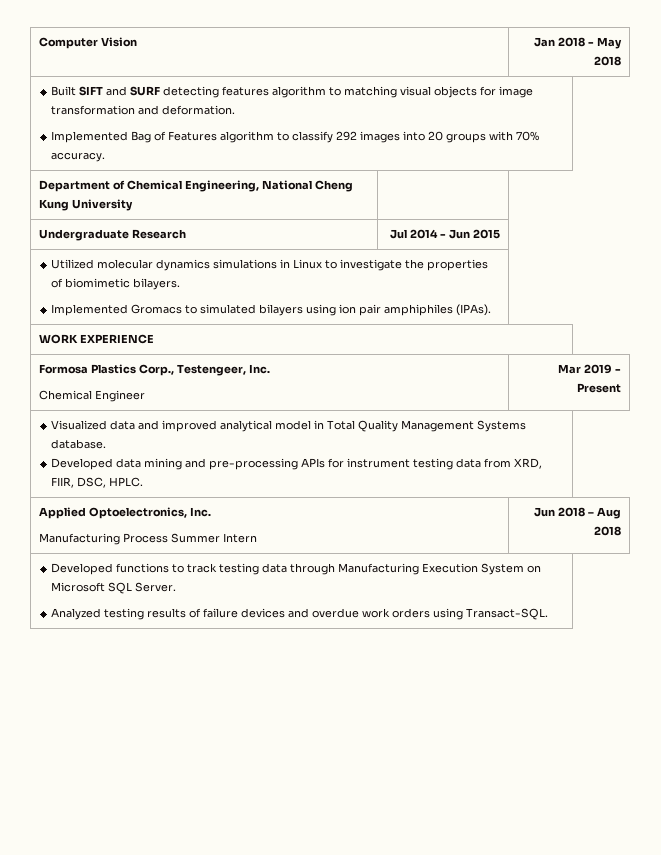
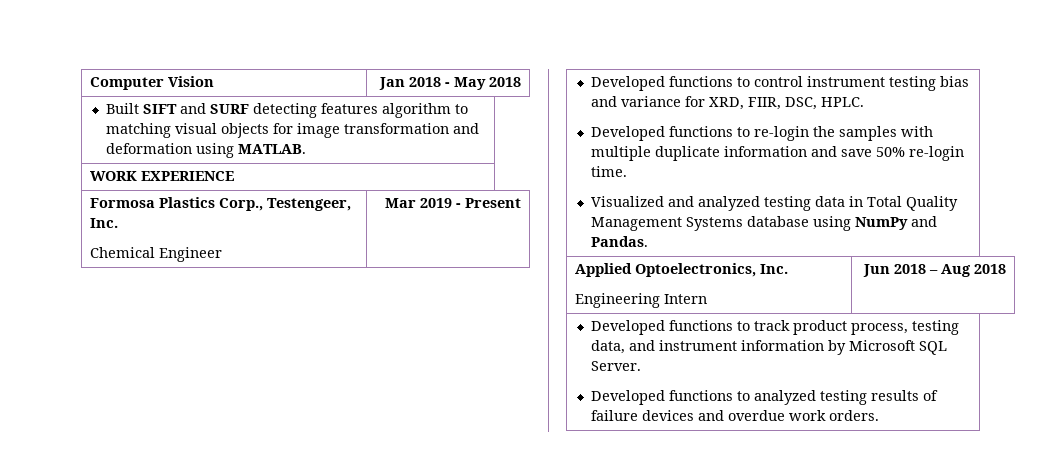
- Built SIFT and SURF detecting features algorithm to matching visual objects for image transformation and deformation.
- Implemented Bag of Features algorithm to classify 292 images into 20 groups with 70% accuracy.
- Department of Chemical Engineering, National Cheng Kung University |
- Undergraduate Research | Jul 2014 - Jun 2015
- Utilized molecular dynamics simulations in Linux to investigate the properties of biomimetic bilayers.
- Implemented Gromacs to simulated bilayers using ion pair amphiphiles (IPAs).
+ Built SIFT and SURF detecting features algorithm to matching visual objects for image transformation and deformation using MATLAB.
- Visualized data and improved analytical model in Total Quality Management Systems database.
- Developed data mining and pre-processing APIs for instrument testing data from XRD, FIIR, DSC, HPLC.
+ Developed functions to control instrument testing bias and variance for XRD, FIIR, DSC, HPLC.
+ Developed functions to re-login the samples with multiple duplicate information and save 50% re-login time.
+ Visualized and analyzed testing data in Total Quality Management Systems database using NumPy and Pandas.
  Applied Optoelectronics, Inc.
- Manufacturing Process Summer Intern | Jun 2018 – Aug 2018
+ Engineering Intern | Jun 2018 – Aug 2018
- Developed functions to track testing data through Manufacturing Execution System on Microsoft SQL Server.
- Analyzed testing results of failure devices and overdue work orders using Transact-SQL.
+ Developed functions to track product process, testing data, and instrument information by Microsoft SQL Server.
+ Developed functions to analyzed testing results of failure devices and overdue work orders.

